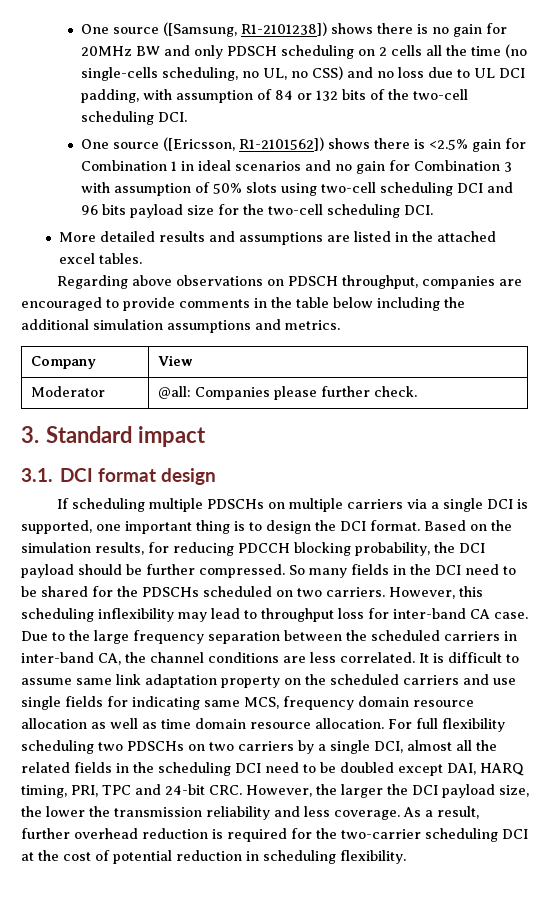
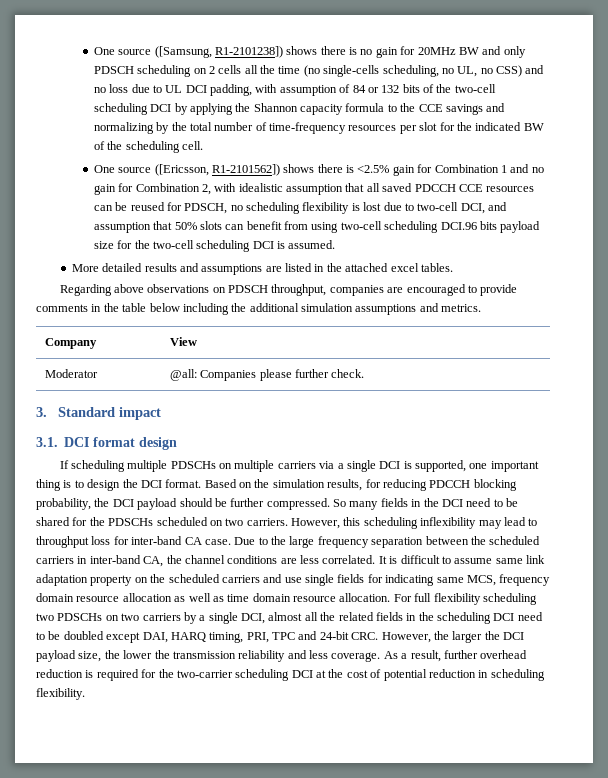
- One source ([Samsung, R1-2101238]) shows there is no gain for 20MHz BW and only PDSCH scheduling on 2 cells all the time (no single-cells scheduling, no UL, no CSS) and no loss due to UL DCI padding, with assumption of 84 or 132 bits of the two-cell scheduling DCI.
+ One source ([Samsung, R1-2101238]) shows there is no gain for 20MHz BW and only PDSCH scheduling on 2 cells all the time (no single-cells scheduling, no UL, no CSS) and no loss due to UL DCI padding, with assumption of 84 or 132 bits of the two-cell scheduling DCI by applying the Shannon capacity formula to the CCE savings and normalizing by the total number of time-frequency resources per slot for the indicated BW of the scheduling cell.
- One source ([Ericsson, R1-2101562]) shows there is <2.5% gain for Combination 1 in ideal scenarios and no gain for Combination 3 with assumption of 50% slots using two-cell scheduling DCI and 96 bits payload size for the two-cell scheduling DCI.
+ One source ([Ericsson, R1-2101562]) shows there is <2.5% gain for Combination 1 and no gain for Combination 2, with idealistic assumption that all saved PDCCH CCE resources can be reused for PDSCH, no scheduling flexibility is lost due to two-cell DCI, and assumption that 50% slots can benefit from using two-cell scheduling DCI.96 bits payload size for the two-cell scheduling DCI is assumed.

